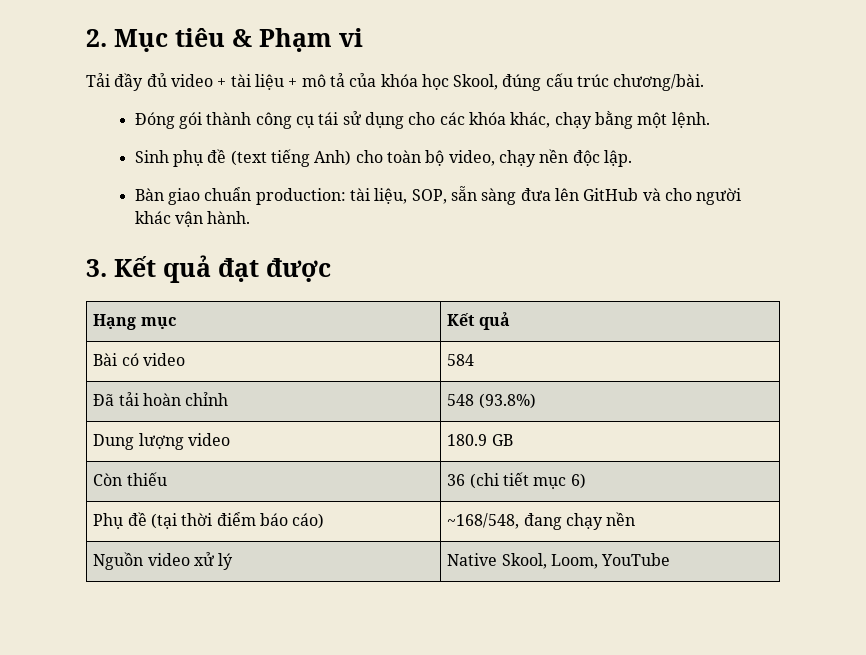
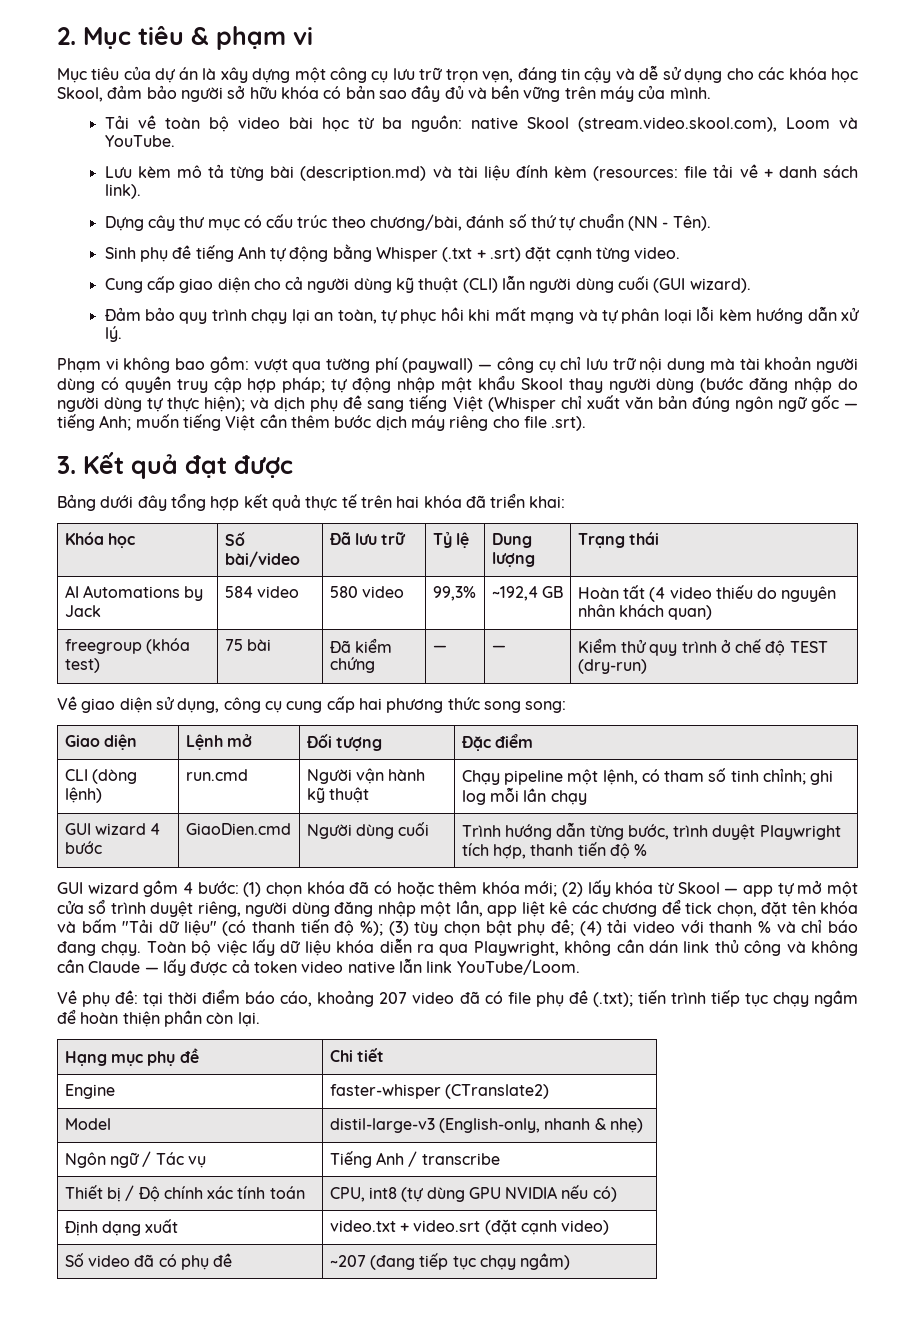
- 2. Mục tiêu & Phạm vi
+ 2. Mục tiêu & phạm vi
- Tải đầy đủ video + tài liệu + mô tả của khóa học Skool, đúng cấu trúc chương/bài.
- Đóng gói thành công cụ tái sử dụng cho các khóa khác, chạy bằng một lệnh.
- Sinh phụ đề (text tiếng Anh) cho toàn bộ video, chạy nền độc lập.
- Bàn giao chuẩn production: tài liệu, SOP, sẵn sàng đưa lên GitHub và cho người khác vận hành.
+ Mục tiêu của dự án là xây dựng một công cụ lưu trữ trọn vẹn, đáng tin cậy và dễ sử dụng cho các khóa học Skool, đảm bảo người sở hữu khóa có bản sao đầy đủ và bền vững trên máy của mình.
+ Tải về toàn bộ video bài học từ ba nguồn: native Skool (stream.video.skool.com), Loom và YouTube.
+ Lưu kèm mô tả từng bài (description.md) và tài liệu đính kèm (resources: file tải về + danh sách link).
+ Dựng cây thư mục có cấu trúc theo chương/bài, đánh số thứ tự chuẩn (NN - Tên).
+ Sinh phụ đề tiếng Anh tự động bằng Whisper (.txt + .srt) đặt cạnh từng video.
+ Cung cấp giao diện cho cả người dùng kỹ thuật (CLI) lẫn người dùng cuối (GUI wizard).
+ Đảm bảo quy trình chạy lại an toàn, tự phục hồi khi mất mạng và tự phân loại lỗi kèm hướng dẫn xử lý.
+ Phạm vi không bao gồm: vượt qua tường phí (paywall) — công cụ chỉ lưu trữ nội dung mà tài khoản người dùng có quyền truy cập hợp pháp; tự động nhập mật khẩu Skool thay người dùng (bước đăng nhập do người dùng tự thực hiện); và dịch phụ đề sang tiếng Việt (Whisper chỉ xuất văn bản đúng ngôn ngữ gốc — tiếng Anh; muốn tiếng Việt cần thêm bước dịch máy riêng cho file .srt).
- Hạng mục | Kết quả
- Bài có video | 584
- Đã tải hoàn chỉnh | 548 (93.8%)
- Dung lượng video | 180.9 GB
- Còn thiếu | 36 (chi tiết mục 6)
- Phụ đề (tại thời điểm báo cáo) | ~168/548, đang chạy nền
- Nguồn video xử lý | Native Skool, Loom, YouTube
+ Bảng dưới đây tổng hợp kết quả thực tế trên hai khóa đã triển khai:
+ Khóa học | Số bài/video | Đã lưu trữ | Tỷ lệ | Dung lượng | Trạng thái
+ AI Automations by Jack | 584 video | 580 video | 99,3% | ~192,4 GB | Hoàn tất (4 video thiếu do nguyên nhân khách quan)
+ freegroup (khóa test) | 75 bài | Đã kiểm chứng | — | — | Kiểm thử quy trình ở chế độ TEST (dry-run)
+ Về giao diện sử dụng, công cụ cung cấp hai phương thức song song:
+ Giao diện | Lệnh mở | Đối tượng | Đặc điểm
+ CLI (dòng lệnh) | run.cmd | Người vận hành kỹ thuật | Chạy pipeline một lệnh, có tham số tinh chỉnh; ghi log mỗi lần chạy
+ GUI wizard 4 bước | GiaoDien.cmd | Người dùng cuối | Trình hướng dẫn từng bước, trình duyệt Playwright tích hợp, thanh tiến độ %
+ GUI wizard gồm 4 bước: (1) chọn khóa đã có hoặc thêm khóa mới; (2) lấy khóa từ Skool — app tự mở một cửa sổ trình duyệt riêng, người dùng đăng nhập một lần, app liệt kê các chương để tick chọn, đặt tên khóa và bấm "Tải dữ liệu" (có thanh tiến độ %); (3) tùy chọn bật phụ đề; (4) tải video với thanh % và chỉ báo đang chạy. Toàn bộ việc lấy dữ liệu khóa diễn ra qua Playwright, không cần dán link thủ công và không cần Claude — lấy được cả token video native lẫn link YouTube/Loom.
+ Về phụ đề: tại thời điểm báo cáo, khoảng 207 video đã có file phụ đề (.txt); tiến trình tiếp tục chạy ngầm để hoàn thiện phần còn lại.
+ Hạng mục phụ đề | Chi tiết
+ Engine | faster-whisper (CTranslate2)
+ Model | distil-large-v3 (English-only, nhanh & nhẹ)
+ Ngôn ngữ / Tác vụ | Tiếng Anh / transcribe
+ Thiết bị / Độ chính xác tính toán | CPU, int8 (tự dùng GPU NVIDIA nếu có)
+ Định dạng xuất | video.txt + video.srt (đặt cạnh video)
+ Số video đã có phụ đề | ~207 (đang tiếp tục chạy ngầm)

